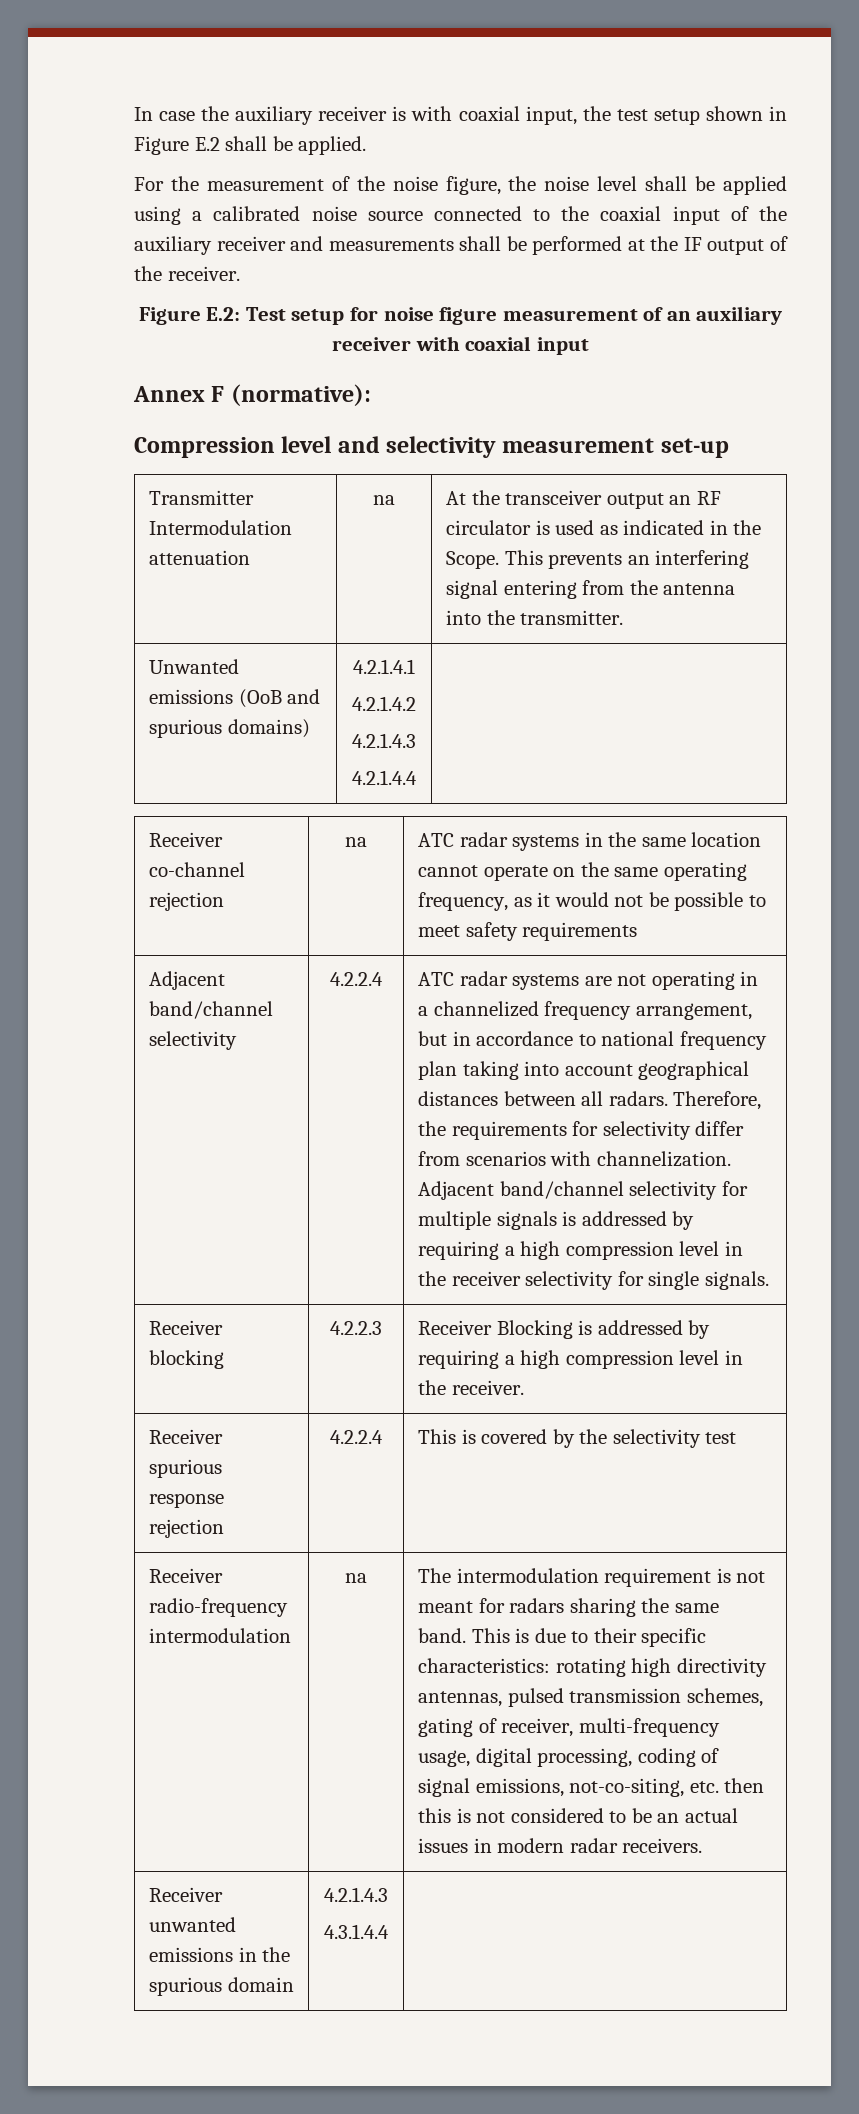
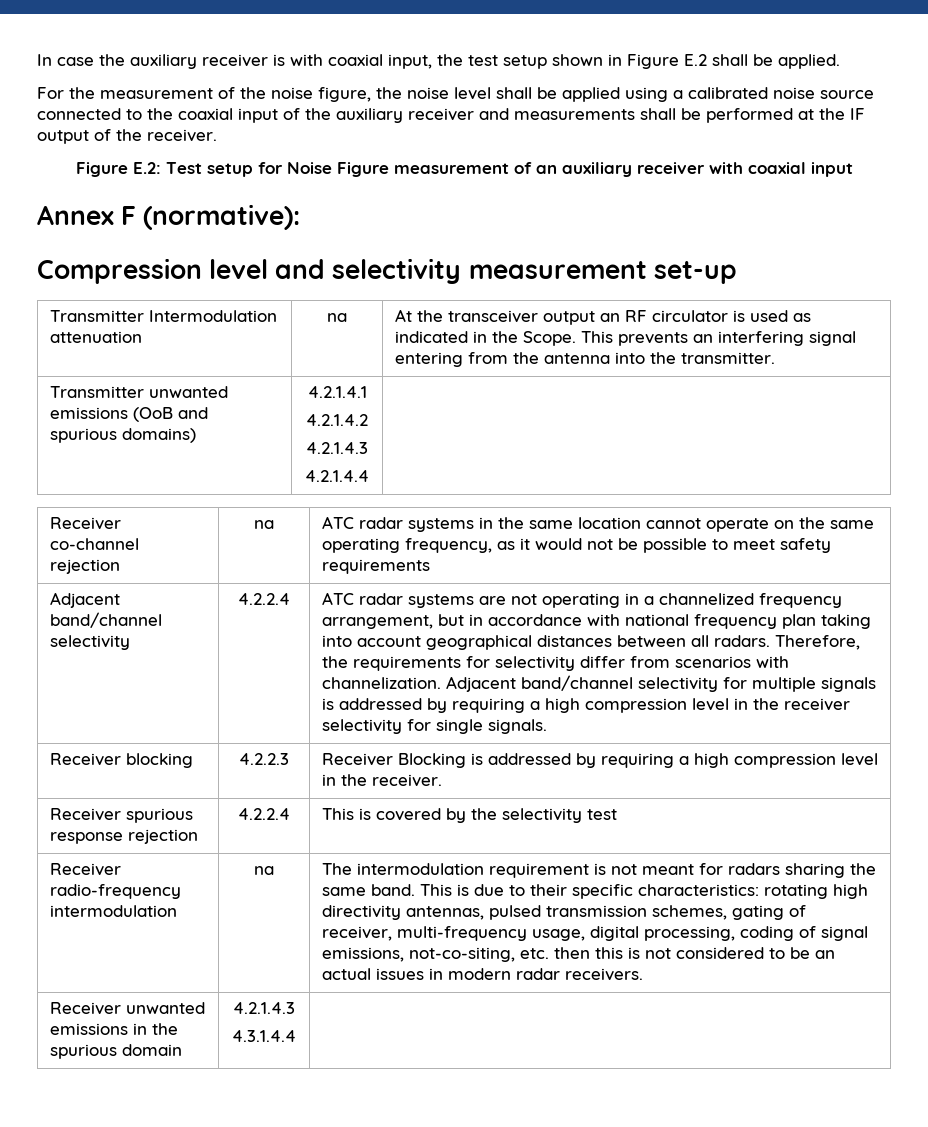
- Figure E.2: Test setup for noise figure measurement of an auxiliary receiver with coaxial input
+ Figure E.2: Test setup for Noise Figure measurement of an auxiliary receiver with coaxial input
- Unwanted emissions (OoB and spurious domains) | 4.2.1.4.1
+ Transmitter unwanted emissions (OoB and spurious domains) | 4.2.1.4.1
- ATC radar systems are not operating in a channelized frequency arrangement, but in accordance to national frequency plan taking into account geographical distances between all radars.
+ ATC radar systems are not operating in a channelized frequency arrangement, but in accordance with national frequency plan taking into account geographical distances between all radars.

